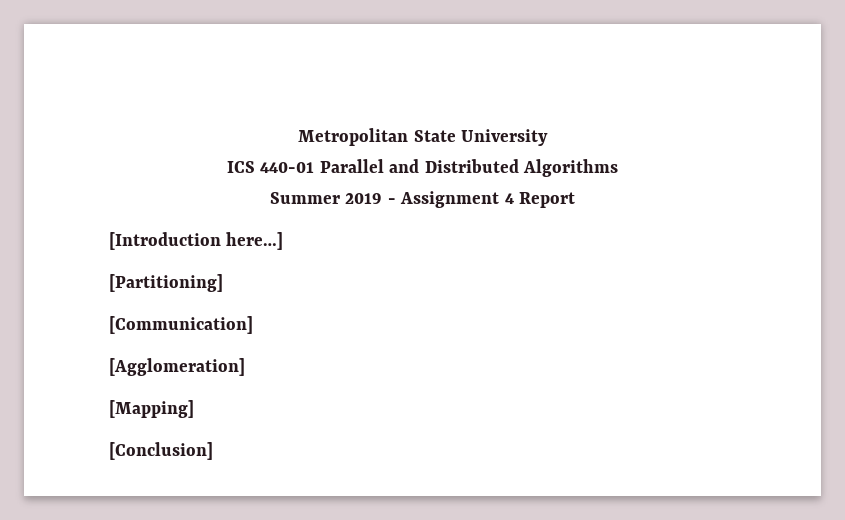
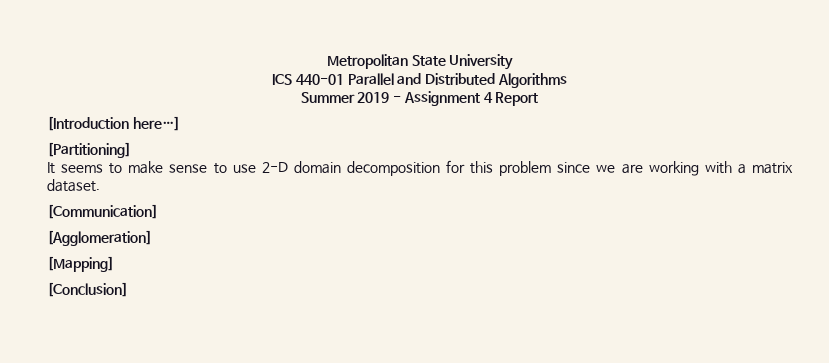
+ It seems to make sense to use 2-D domain decomposition for this problem since we are working with a matrix dataset.

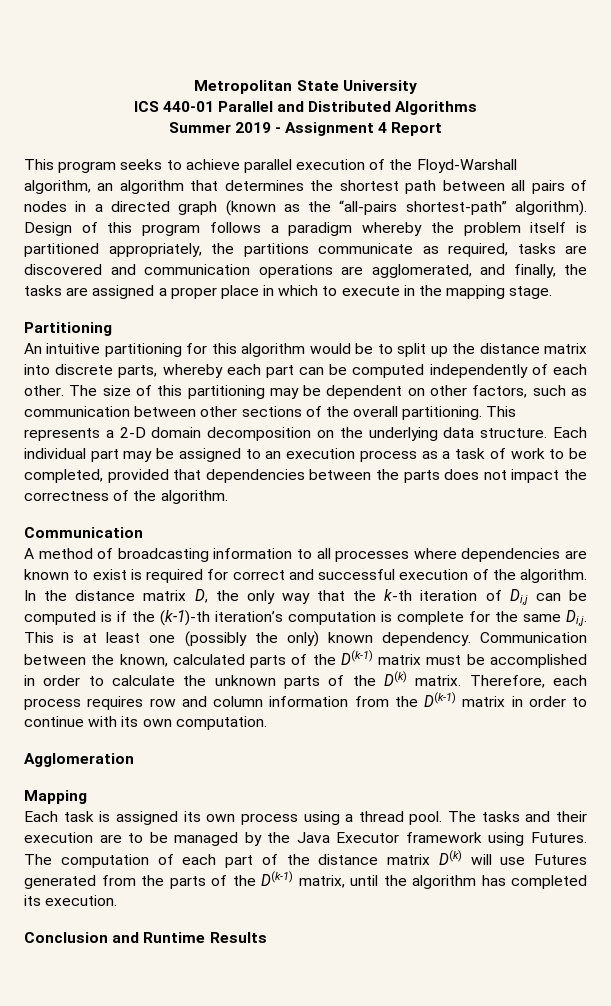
- [Introduction here…]
- [Partitioning]
- It seems to make sense to use 2-D domain decomposition for this problem since we are working with a matrix dataset.
- [Communication]
- [Agglomeration]
- [Mapping]
- [Conclusion]
+ This program seeks to achieve parallel execution of the Floyd-Warshall algorithm, an algorithm that determines the shortest path between all pairs of nodes in a directed graph (known as the “all-pairs shortest-path” algorithm). Design of this program follows a paradigm whereby the problem itself is partitioned appropriately, the partitions communicate as required, tasks are discovered and communication operations are agglomerated, and finally, the tasks are assigned a proper place in which to execute in the mapping stage.
+ Partitioning
+ An intuitive partitioning for this algorithm would be to split up the distance matrix into discrete parts, whereby each part can be computed independently of each other. The size of this partitioning may be dependent on other factors, such as communication between other sections of the overall partitioning. This represents a 2-D domain decomposition on the underlying data structure. Each individual part may be assigned to an execution process as a task of work to be completed, provided that dependencies between the parts does not impact the correctness of the algorithm.
+ Communication
+ A method of broadcasting information to all processes where dependencies are known to exist is required for correct and successful execution of the algorithm. In the distance matrix D, the only way that the k-th iteration of Di,j can be computed is if the (k-1)-th iteration’s computation is complete for the same Di,j. This is at least one (possibly the only) known dependency. Communication between the known, calculated parts of the D(k-1) matrix must be accomplished in order to calculate the unknown parts of the D(k) matrix. Therefore, each process requires row and column information from the D(k-1) matrix in order to continue with its own computation.
+ Agglomeration
+ Mapping
+ Each task is assigned its own process using a thread pool. The tasks and their execution are to be managed by the Java Executor framework using Futures. The computation of each part of the distance matrix D(k) will use Futures generated from the parts of the D(k-1) matrix, until the algorithm has completed its execution.
+ Conclusion and Runtime Results

